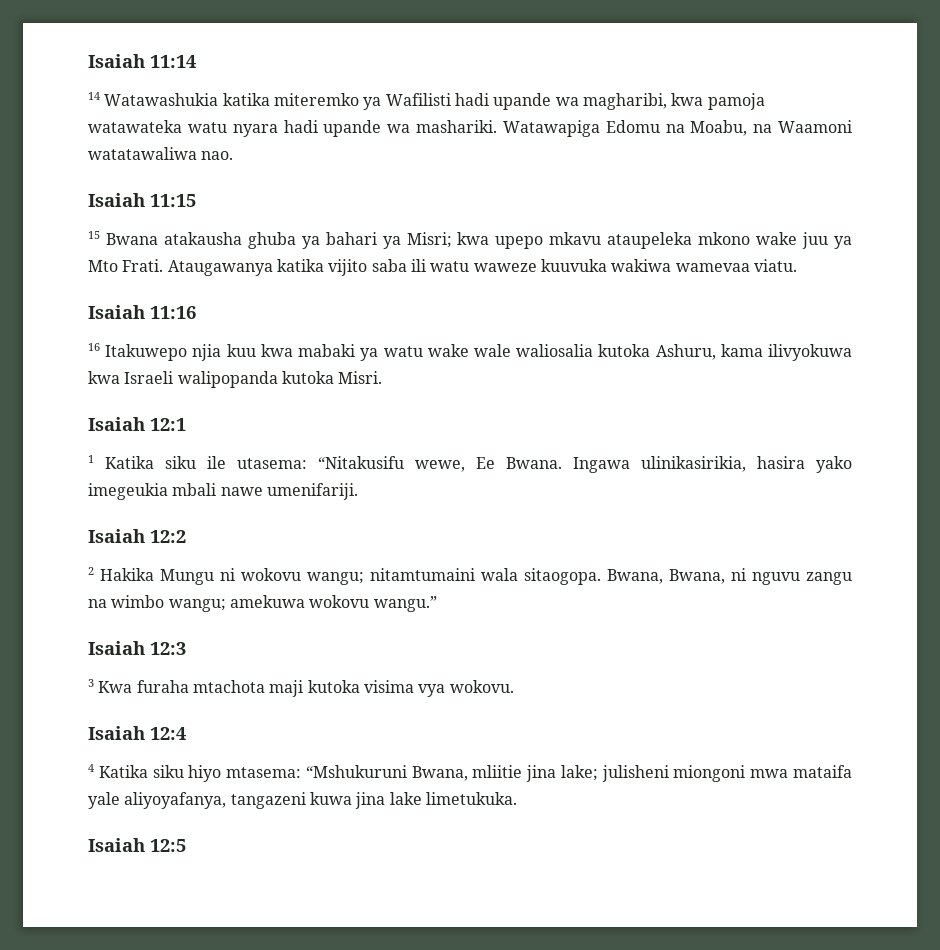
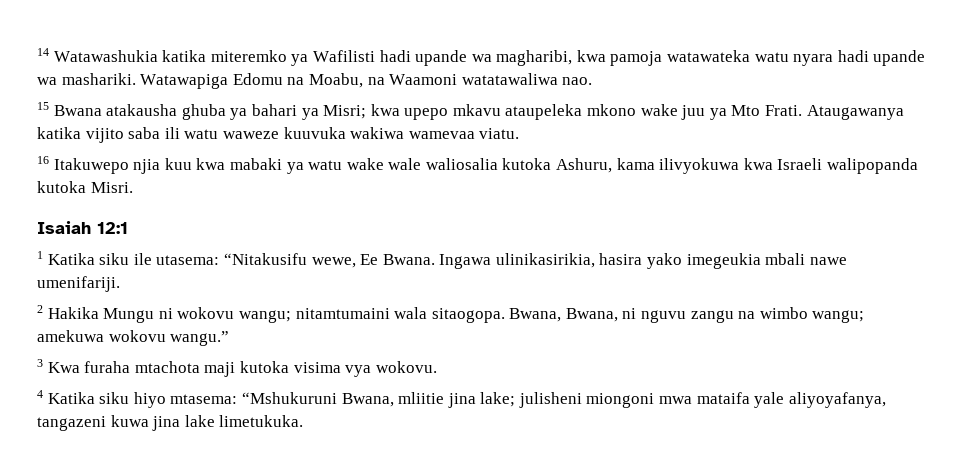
- Isaiah 11:14
- Isaiah 11:15
- Isaiah 11:16
- Isaiah 12:2
- Isaiah 12:3
- Isaiah 12:4
- Isaiah 12:5

